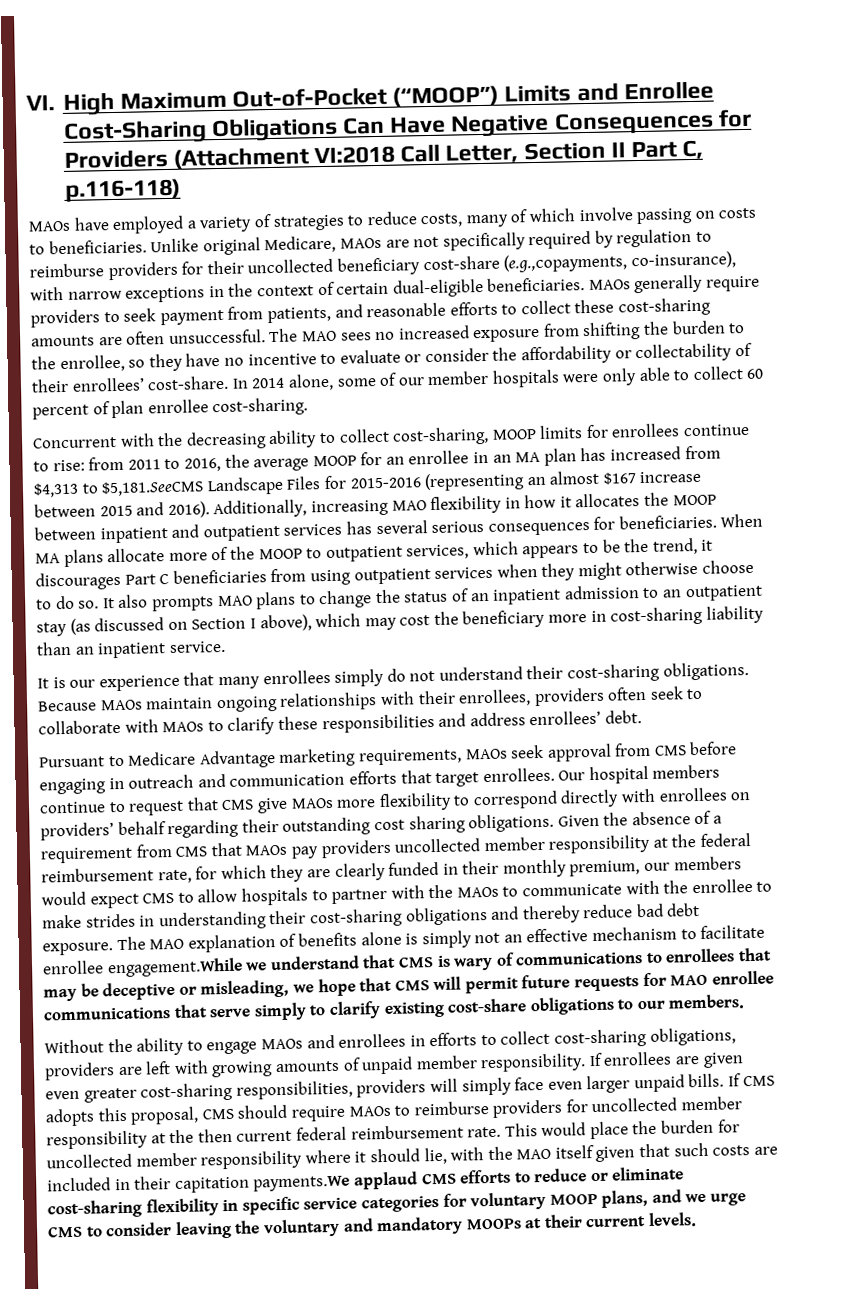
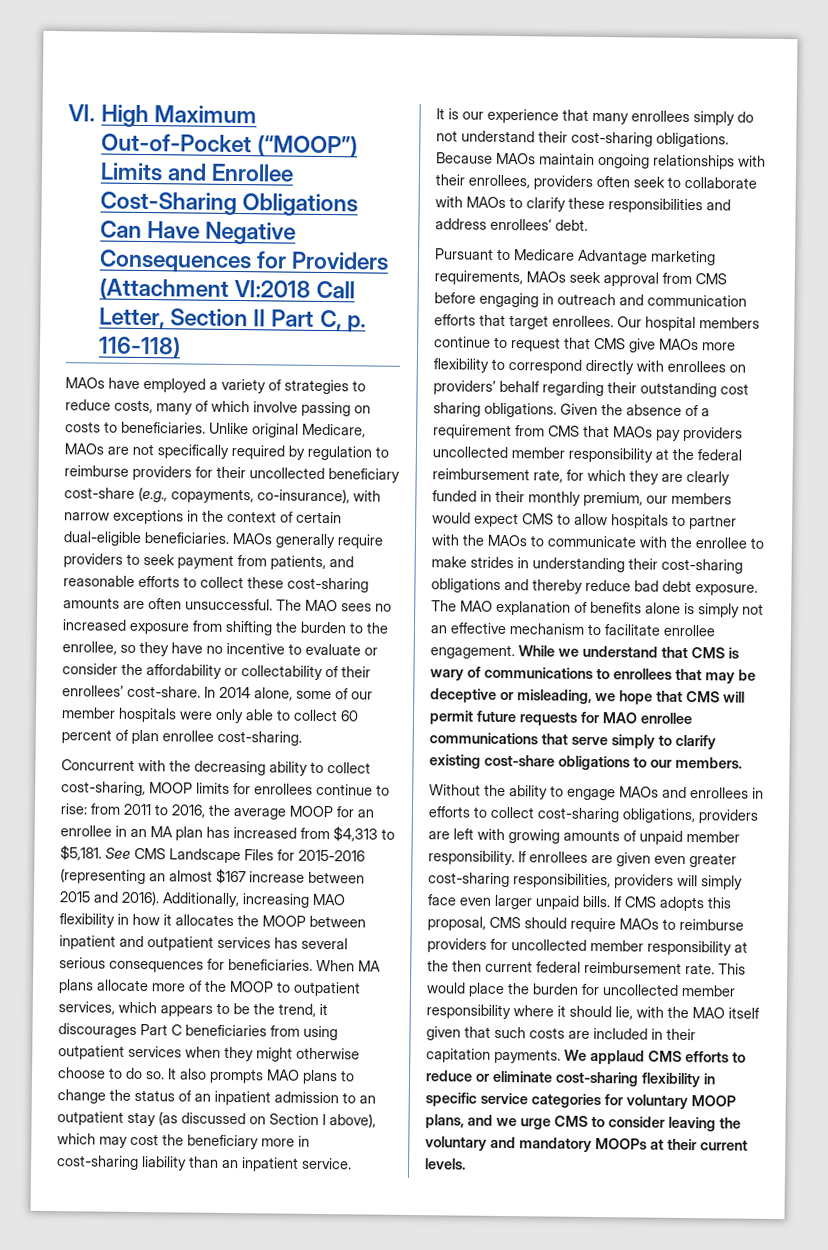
- VI. High Maximum Out-of-Pocket (“MOOP”) Limits and Enrollee Cost-Sharing Obligations Can Have Negative Consequences for Providers (Attachment VI:2018 Call Letter, Section II Part C, p.116-118)
+ VI. High Maximum Out-of-Pocket (“MOOP”) Limits and Enrollee Cost-Sharing Obligations Can Have Negative Consequences for Providers (Attachment VI:2018 Call Letter, Section II Part C, p. 116-118)
- Unlike original Medicare, MAOs are not specifically required by regulation to reimburse providers for their uncollected beneficiary cost-share (e.g.,copayments, co-insurance), with narrow exceptions in the context of certain dual-eligible beneficiaries.
+ Unlike original Medicare, MAOs are not specifically required by regulation to reimburse providers for their uncollected beneficiary cost-share (e.g., copayments, co-insurance), with narrow exceptions in the context of certain dual-eligible beneficiaries.
- Concurrent with the decreasing ability to collect cost-sharing, MOOP limits for enrollees continue to rise: from 2011 to 2016, the average MOOP for an enrollee in an MA plan has increased from $4,313 to $5,181.SeeCMS Landscape Files for 2015-2016 (representing an almost $167 increase between 2015 and 2016).
+ Concurrent with the decreasing ability to collect cost-sharing, MOOP limits for enrollees continue to rise: from 2011 to 2016, the average MOOP for an enrollee in an MA plan has increased from $4,313 to $5,181. See CMS Landscape Files for 2015-2016 (representing an almost $167 increase between 2015 and 2016).
- The MAO explanation of benefits alone is simply not an effective mechanism to facilitate enrollee engagement.While we understand that CMS is wary of communications to enrollees that may be deceptive or misleading, we hope that CMS will permit future requests for MAO enrollee communications that serve simply to clarify existing cost-share obligations to our members.
+ The MAO explanation of benefits alone is simply not an effective mechanism to facilitate enrollee engagement. While we understand that CMS is wary of communications to enrollees that may be deceptive or misleading, we hope that CMS will permit future requests for MAO enrollee communications that serve simply to clarify existing cost-share obligations to our members.
- This would place the burden for uncollected member responsibility where it should lie, with the MAO itself given that such costs are included in their capitation payments.We applaud CMS efforts to reduce or eliminate cost-sharing flexibility in specific service categories for voluntary MOOP plans, and we urge CMS to consider leaving the voluntary and mandatory MOOPs at their current levels.
+ This would place the burden for uncollected member responsibility where it should lie, with the MAO itself given that such costs are included in their capitation payments. We applaud CMS efforts to reduce or eliminate cost-sharing flexibility in specific service categories for voluntary MOOP plans, and we urge CMS to consider leaving the voluntary and mandatory MOOPs at their current levels.

